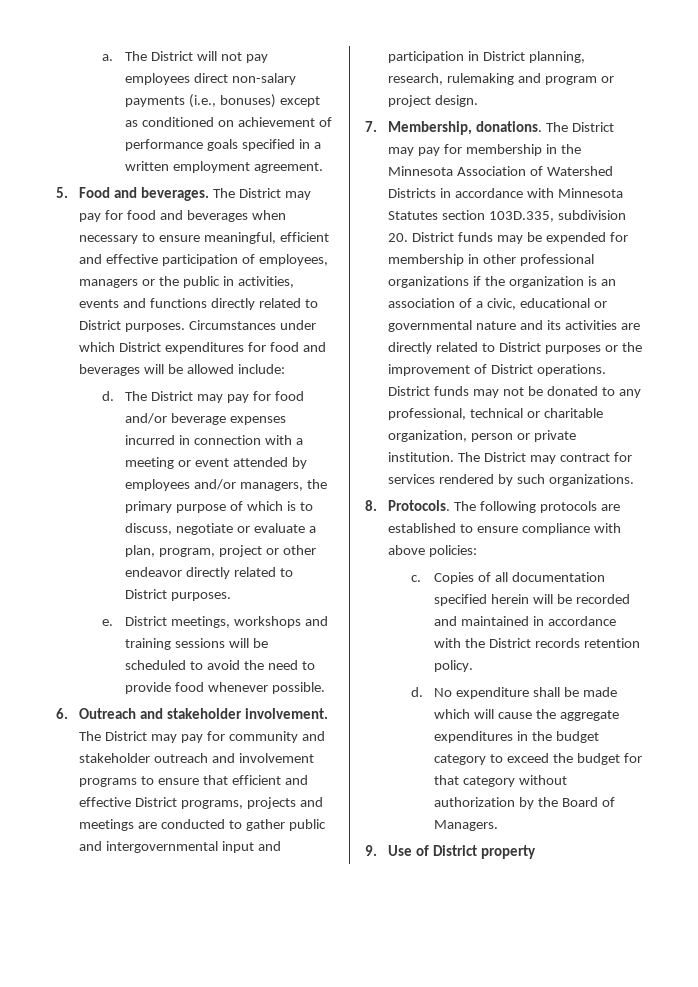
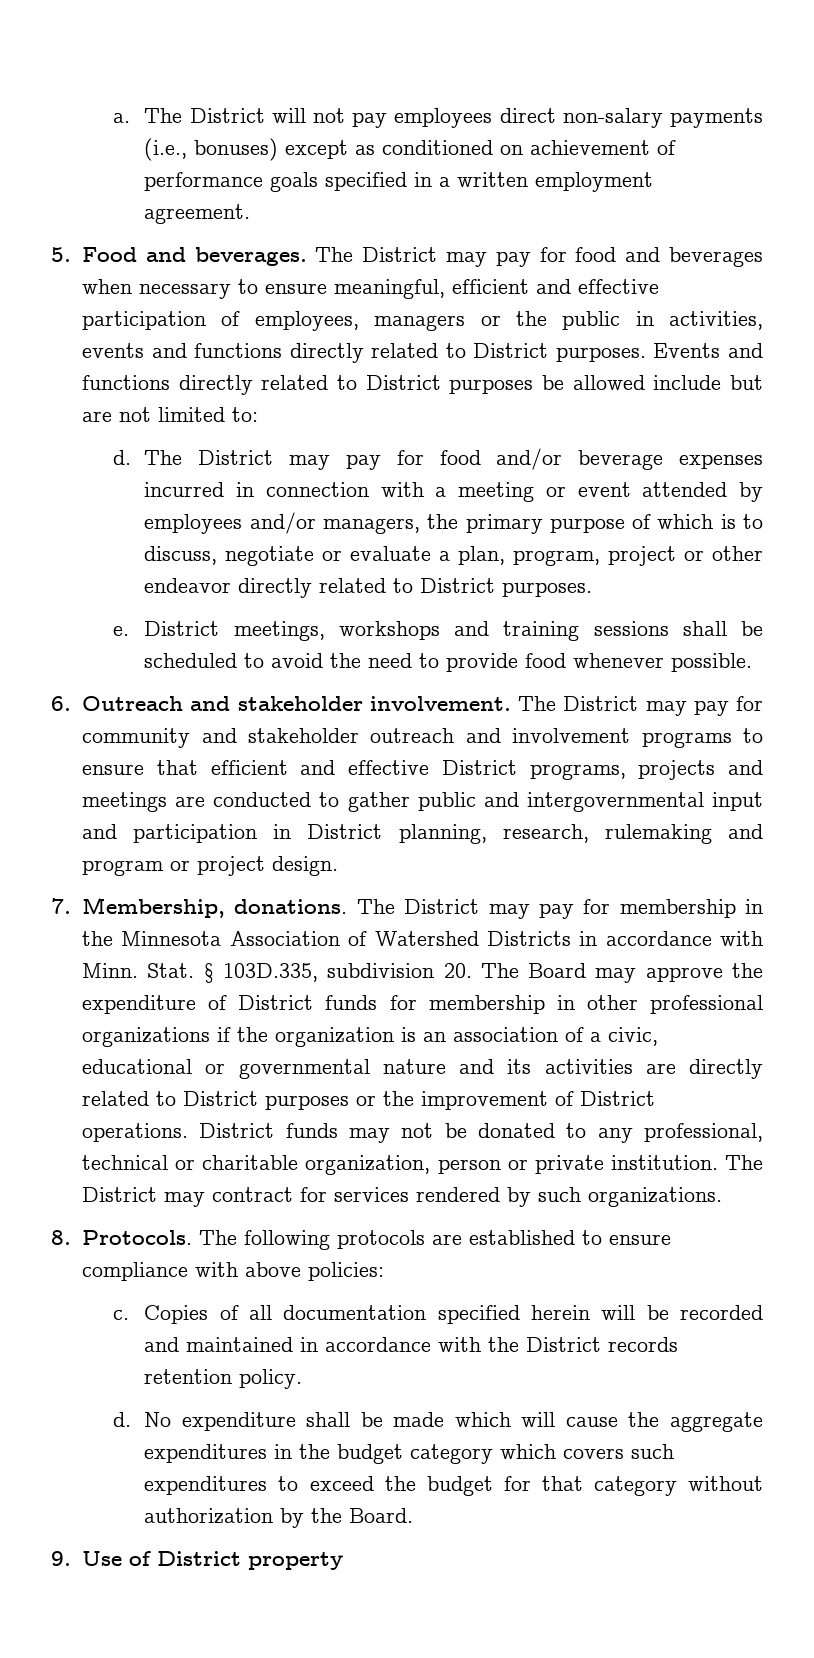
- Circumstances under which District expenditures for food and beverages will be allowed include:
+ Events and functions directly related to District purposes be allowed include but are not limited to:
- District meetings, workshops and training sessions will be scheduled to avoid the need to provide food whenever possible.
+ District meetings, workshops and training sessions shall be scheduled to avoid the need to provide food whenever possible.
- The District may pay for membership in the Minnesota Association of Watershed Districts in accordance with Minnesota Statutes section 103D.335, subdivision 20. District funds may be expended for membership in other professional organizations if the organization is an association of a civic, educational or governmental nature and its activities are directly related to District purposes or the improvement of District operations.
+ The District may pay for membership in the Minnesota Association of Watershed Districts in accordance with Minn. Stat. § 103D.335, subdivision 20. The Board may approve the expenditure of District funds for membership in other professional organizations if the organization is an association of a civic, educational or governmental nature and its activities are directly related to District purposes or the improvement of District operations.
- No expenditure shall be made which will cause the aggregate expenditures in the budget category to exceed the budget for that category without authorization by the Board of Managers.
+ No expenditure shall be made which will cause the aggregate expenditures in the budget category which covers such expenditures to exceed the budget for that category without authorization by the Board.

